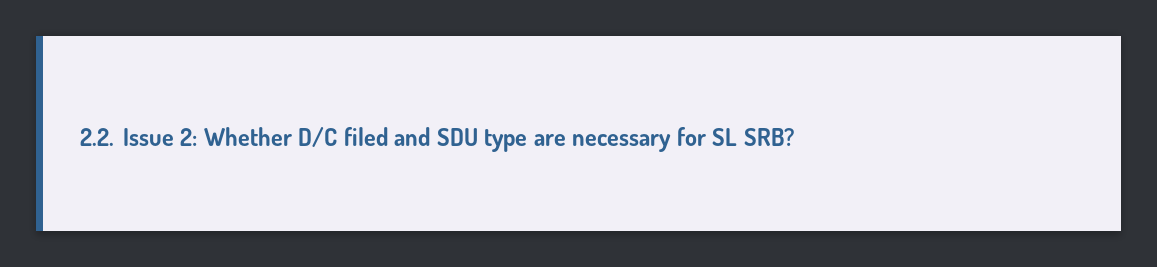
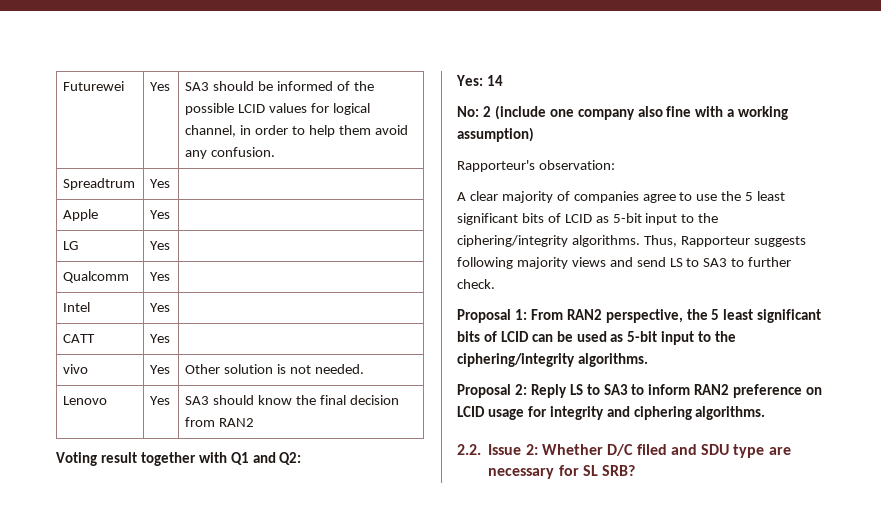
+ Futurewei | Yes | SA3 should be informed of the possible LCID values for logical channel, in order to help them avoid any confusion.
+ Spreadtrum | Yes |
+ Apple | Yes |
+ LG | Yes |
+ Qualcomm | Yes |
+ Intel | Yes |
+ CATT | Yes |
+ vivo | Yes | Other solution is not needed.
+ Lenovo | Yes | SA3 should know the final decision from RAN2
+ Voting result together with Q1 and Q2:
+ Yes: 14
+ No: 2 (include one company also fine with a working assumption)
+ Rapporteur's observation:
+ A clear majority of companies agree to use the 5 least significant bits of LCID as 5-bit input to the ciphering/integrity algorithms. Thus, Rapporteur suggests following majority views and send LS to SA3 to further check.
+ Proposal 1: From RAN2 perspective, the 5 least significant bits of LCID can be used as 5-bit input to the ciphering/integrity algorithms.
+ Proposal 2: Reply LS to SA3 to inform RAN2 preference on LCID usage for integrity and ciphering algorithms.

